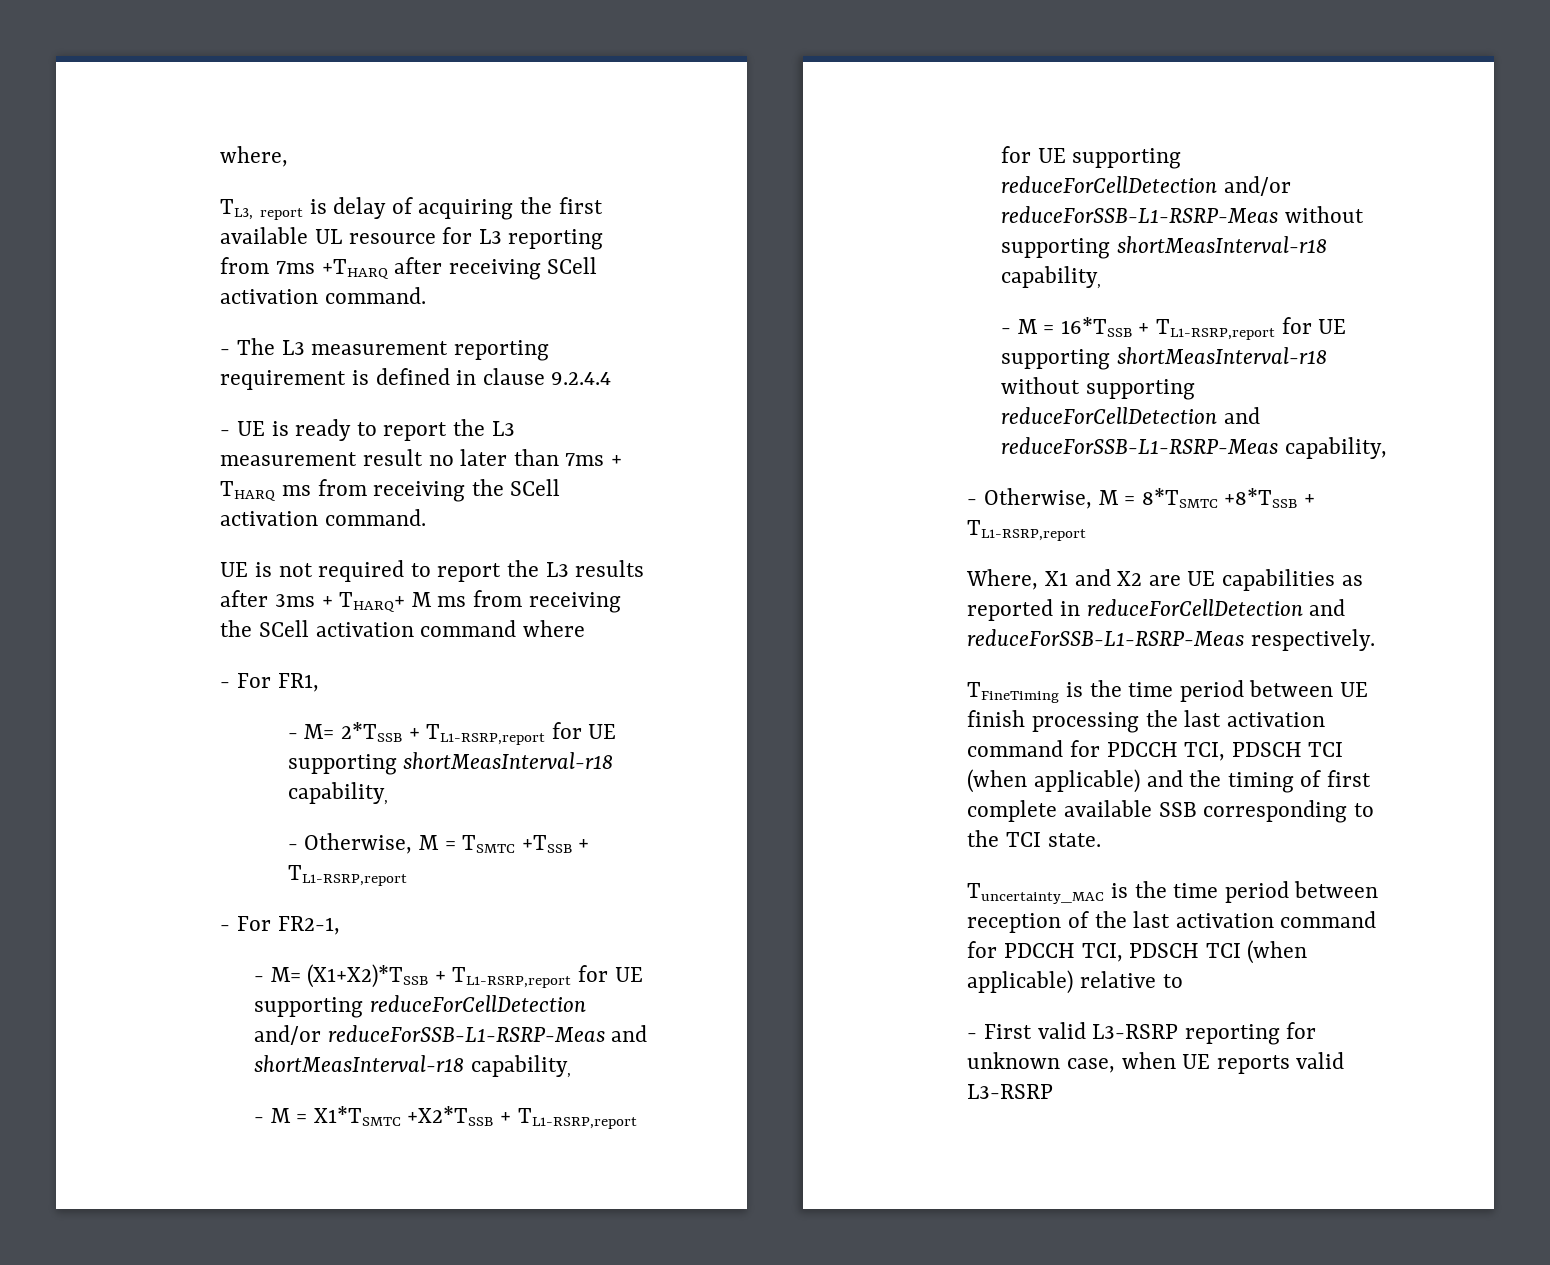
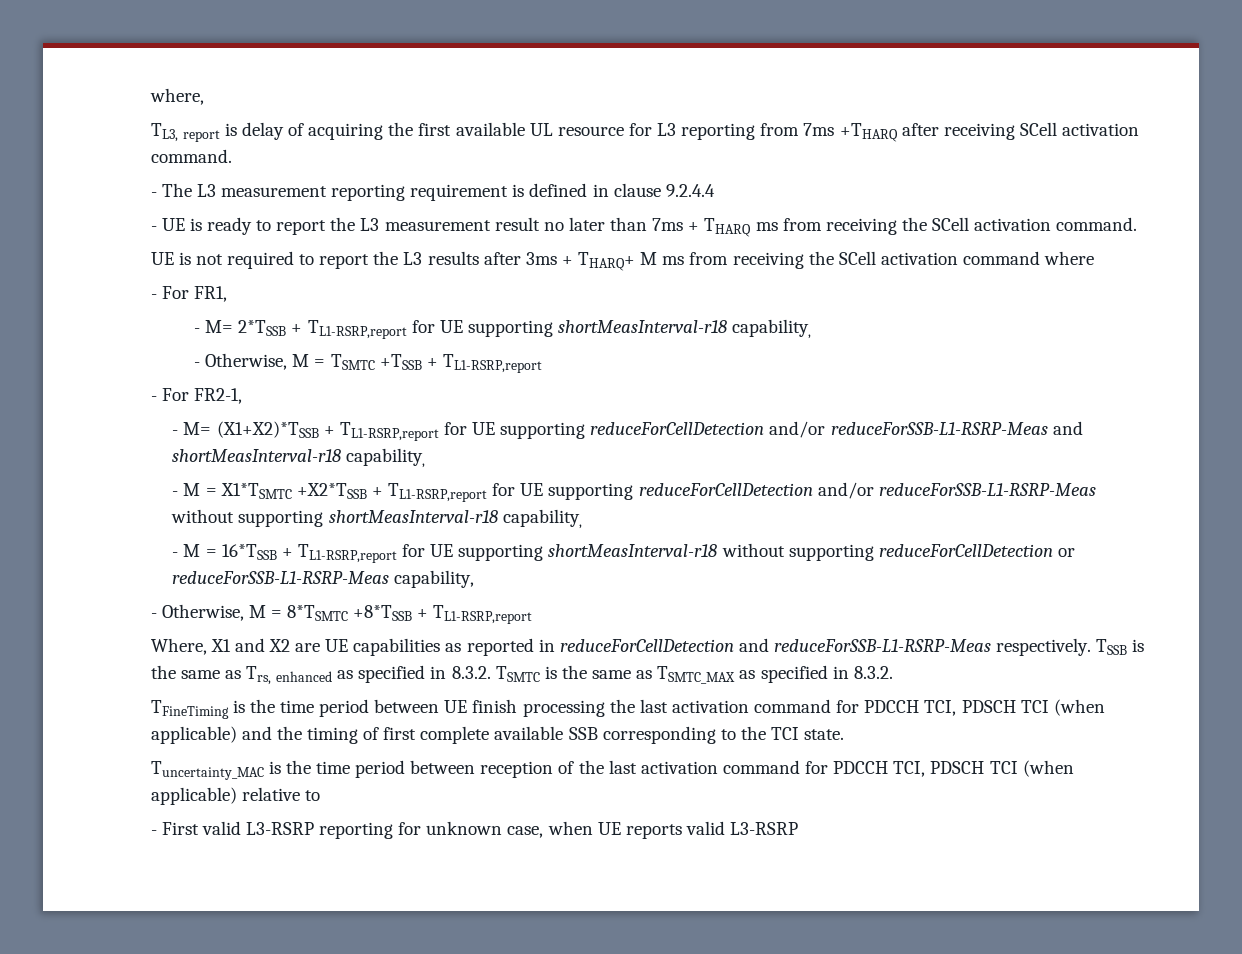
- - M = 16*TSSB + TL1-RSRP,report for UE supporting shortMeasInterval-r18 without supporting reduceForCellDetection and reduceForSSB-L1-RSRP-Meas capability,
+ - M = 16*TSSB + TL1-RSRP,report for UE supporting shortMeasInterval-r18 without supporting reduceForCellDetection or reduceForSSB-L1-RSRP-Meas capability,
+ TSSB is the same as Trs, enhanced as specified in 8.3.2. TSMTC is the same as TSMTC_MAX as specified in 8.3.2.

